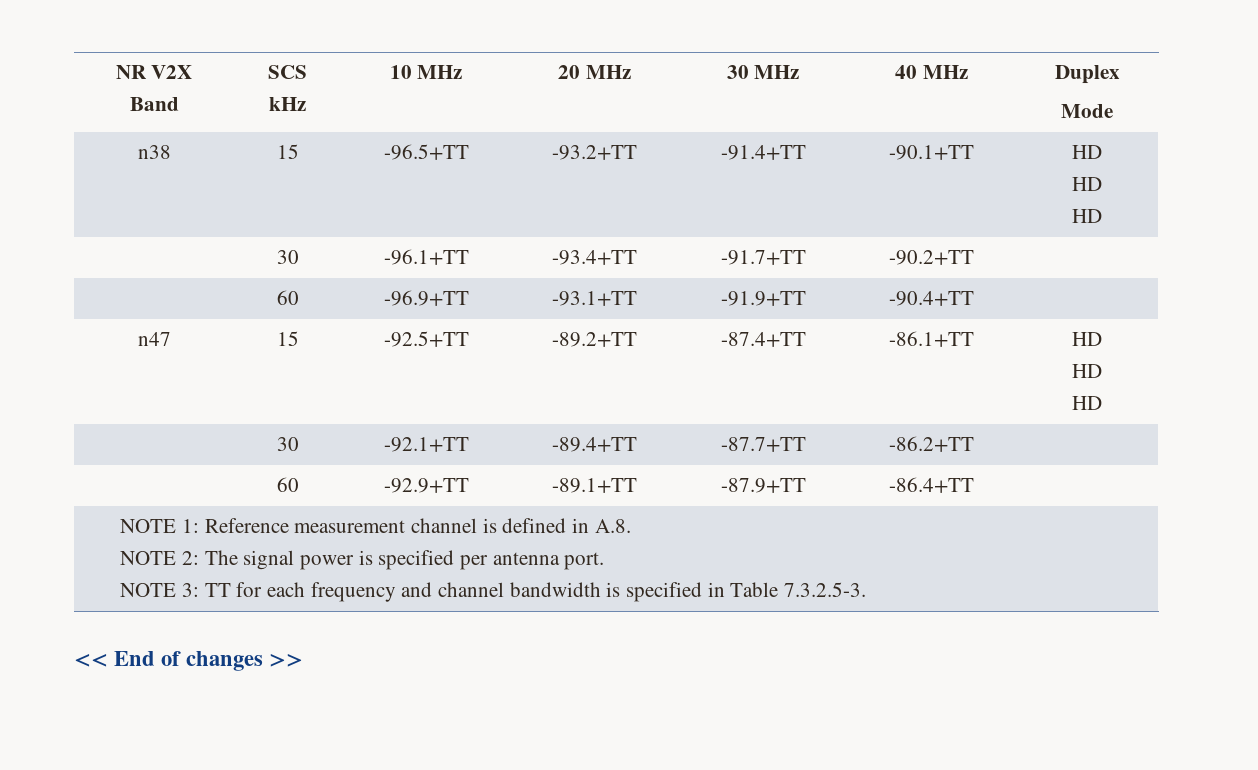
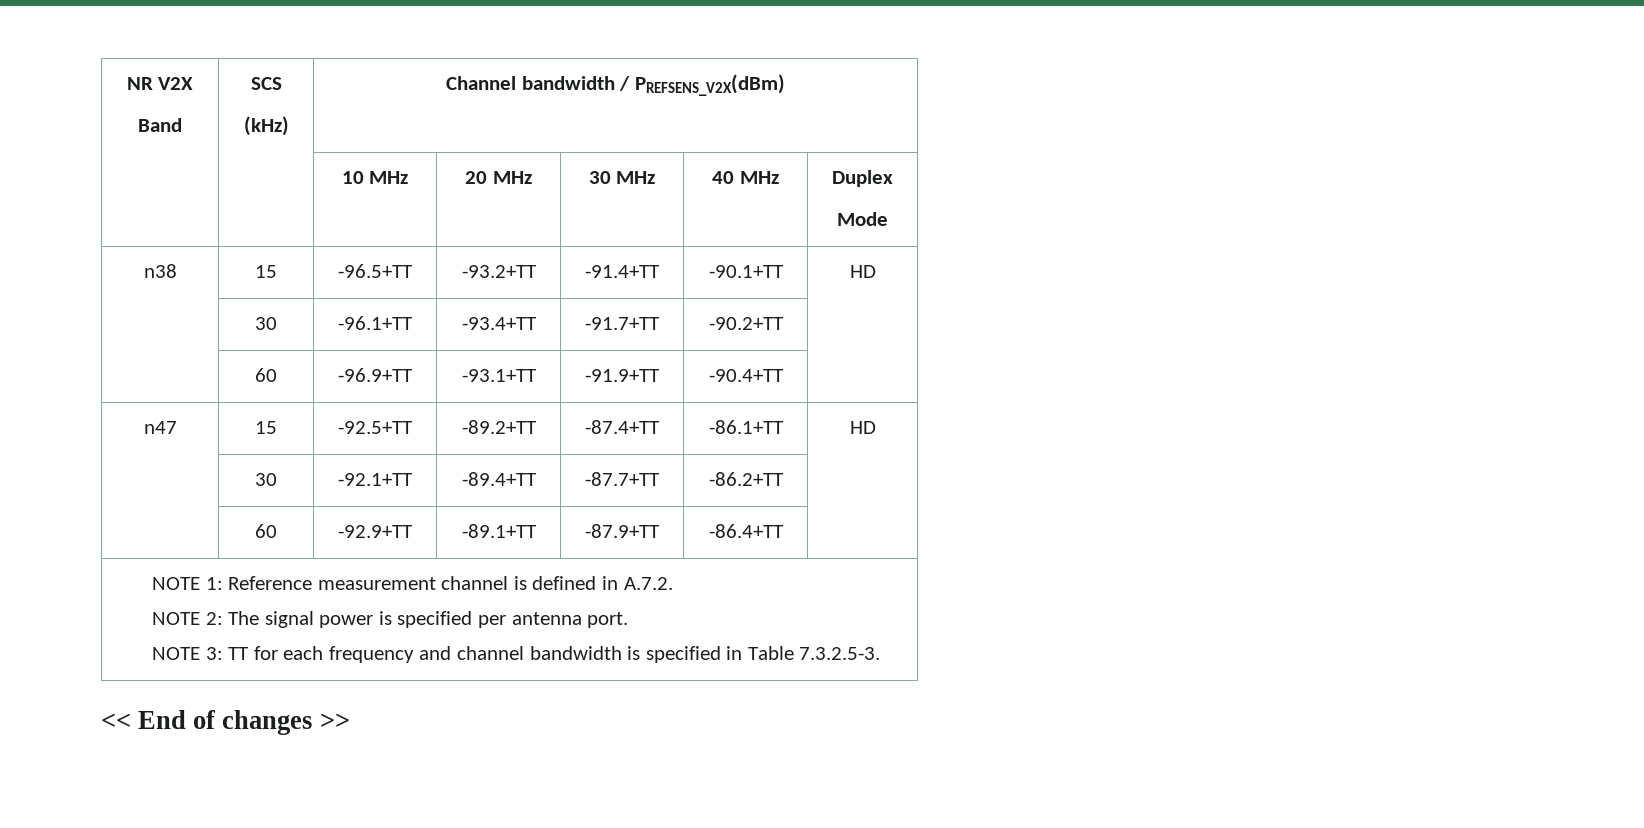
  NR V2X
  Band | SCS
- kHz | 10 MHz | 20 MHz | 30 MHz | 40 MHz | Duplex
+ (kHz) | Channel bandwidth / PREFSENS_V2X(dBm)
+ | | 10 MHz | 20 MHz | 30 MHz | 40 MHz | Duplex
  n38 | 15 | -96.5+TT | -93.2+TT | -91.4+TT | -90.1+TT | HD
- HD
- HD
  n47 | 15 | -92.5+TT | -89.2+TT | -87.4+TT | -86.1+TT | HD
- HD
- HD
- NOTE 1: Reference measurement channel is defined in A.8.
+ NOTE 1: Reference measurement channel is defined in A.7.2.

